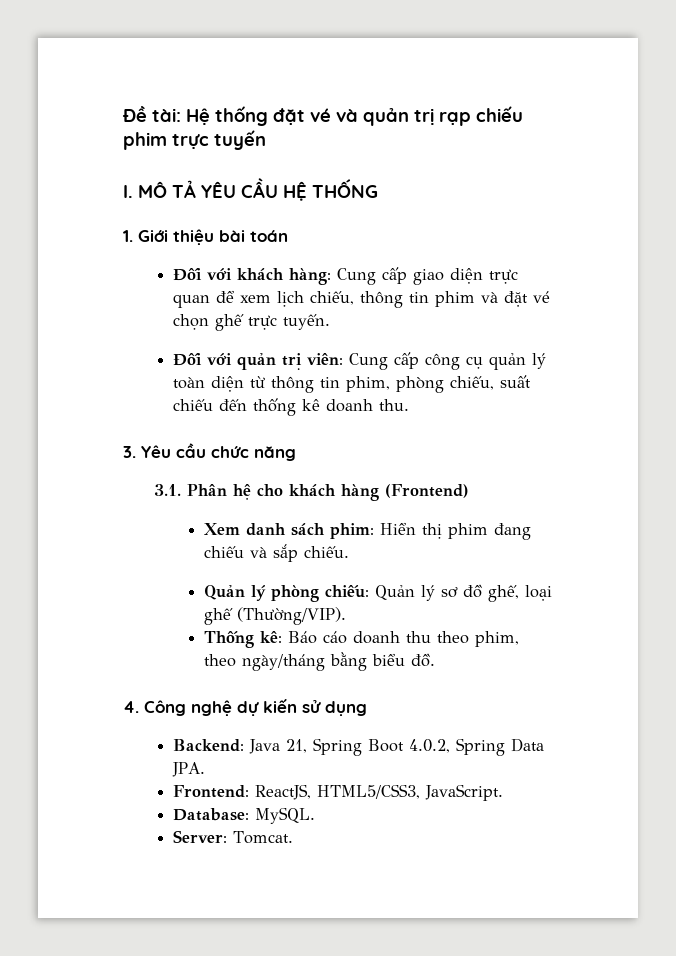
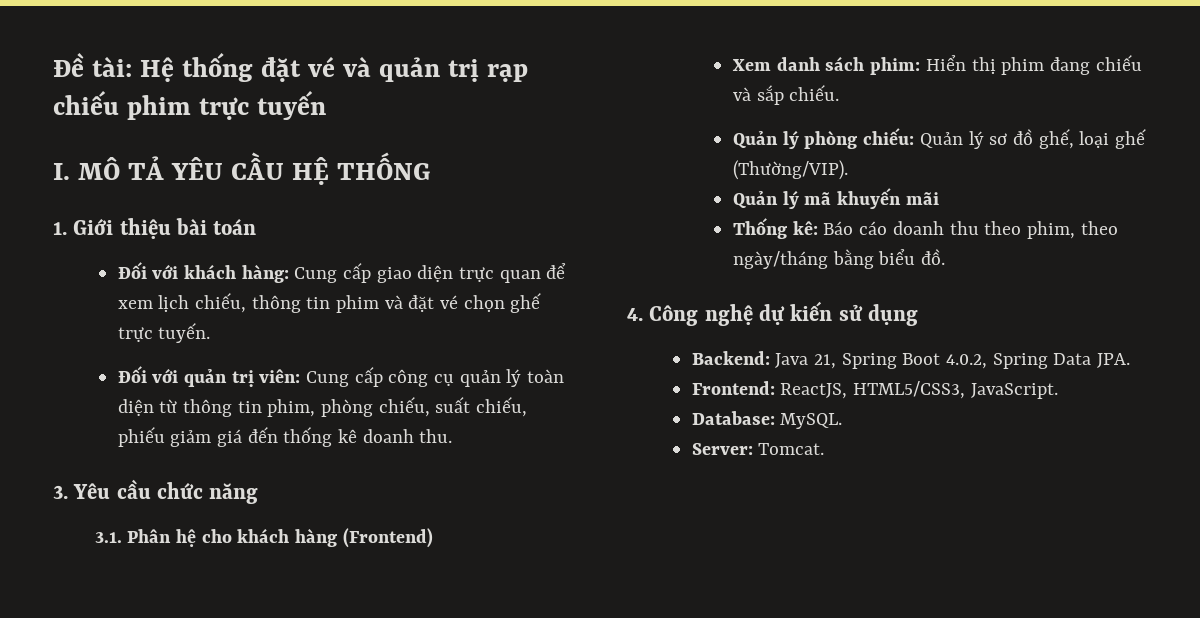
- Đối với quản trị viên: Cung cấp công cụ quản lý toàn diện từ thông tin phim, phòng chiếu, suất chiếu đến thống kê doanh thu.
+ Đối với quản trị viên: Cung cấp công cụ quản lý toàn diện từ thông tin phim, phòng chiếu, suất chiếu, phiếu giảm giá đến thống kê doanh thu.
+ Quản lý mã khuyến mãi

